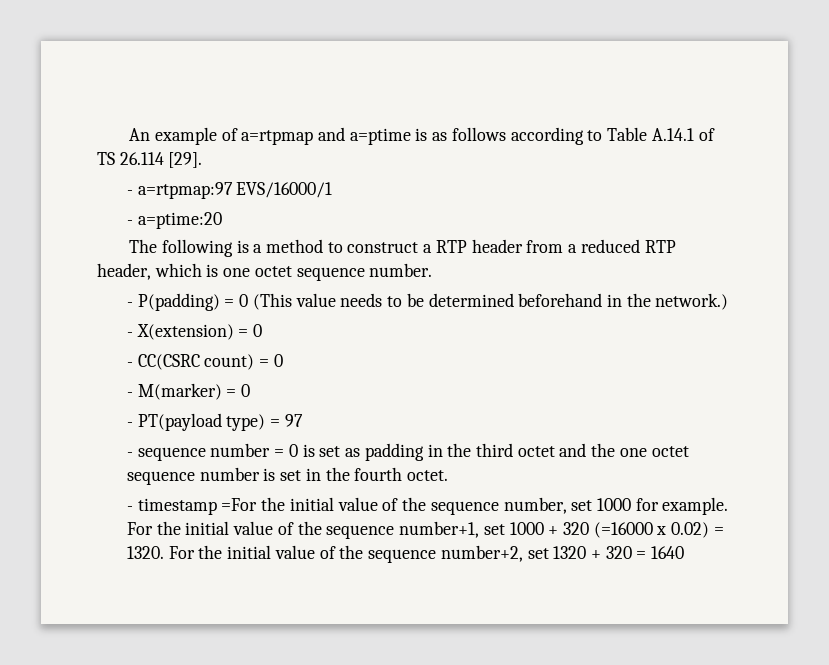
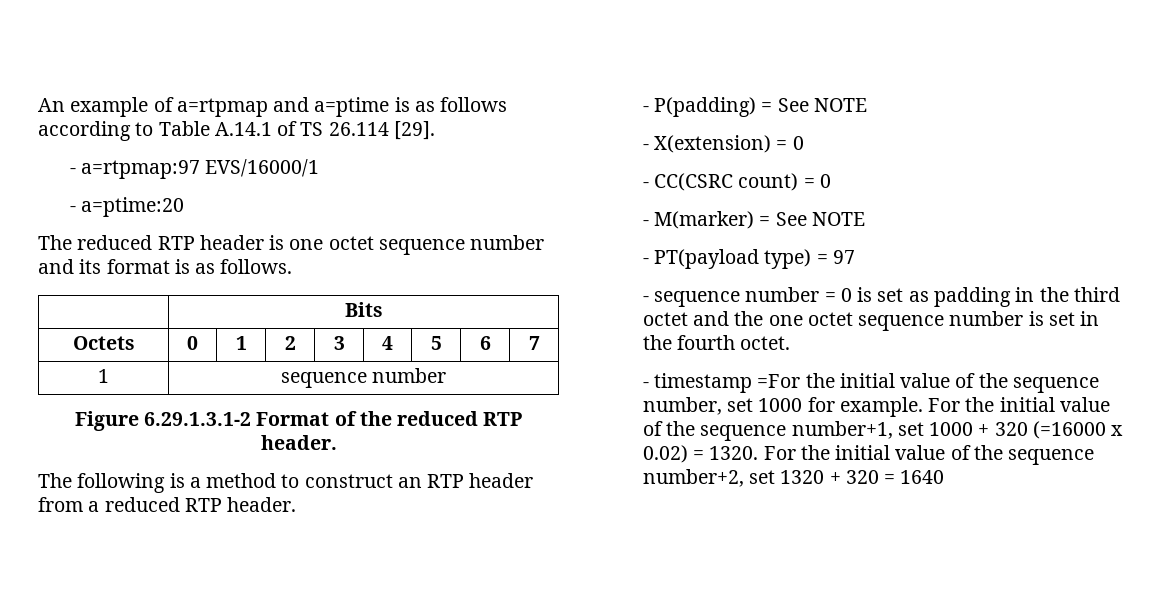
+ The reduced RTP header is one octet sequence number and its format is as follows.
+ | Bits
+ Octets | 0 | 1 | 2 | 3 | 4 | 5 | 6 | 7
+ 1 | sequence number
+ Figure 6.29.1.3.1-2 Format of the reduced RTP header.
- The following is a method to construct a RTP header from a reduced RTP header, which is one octet sequence number.
- - P(padding) = 0 (This value needs to be determined beforehand in the network.)
+ The following is a method to construct an RTP header from a reduced RTP header.
+ - P(padding) = See NOTE
- - M(marker) = 0
+ - M(marker) = See NOTE

